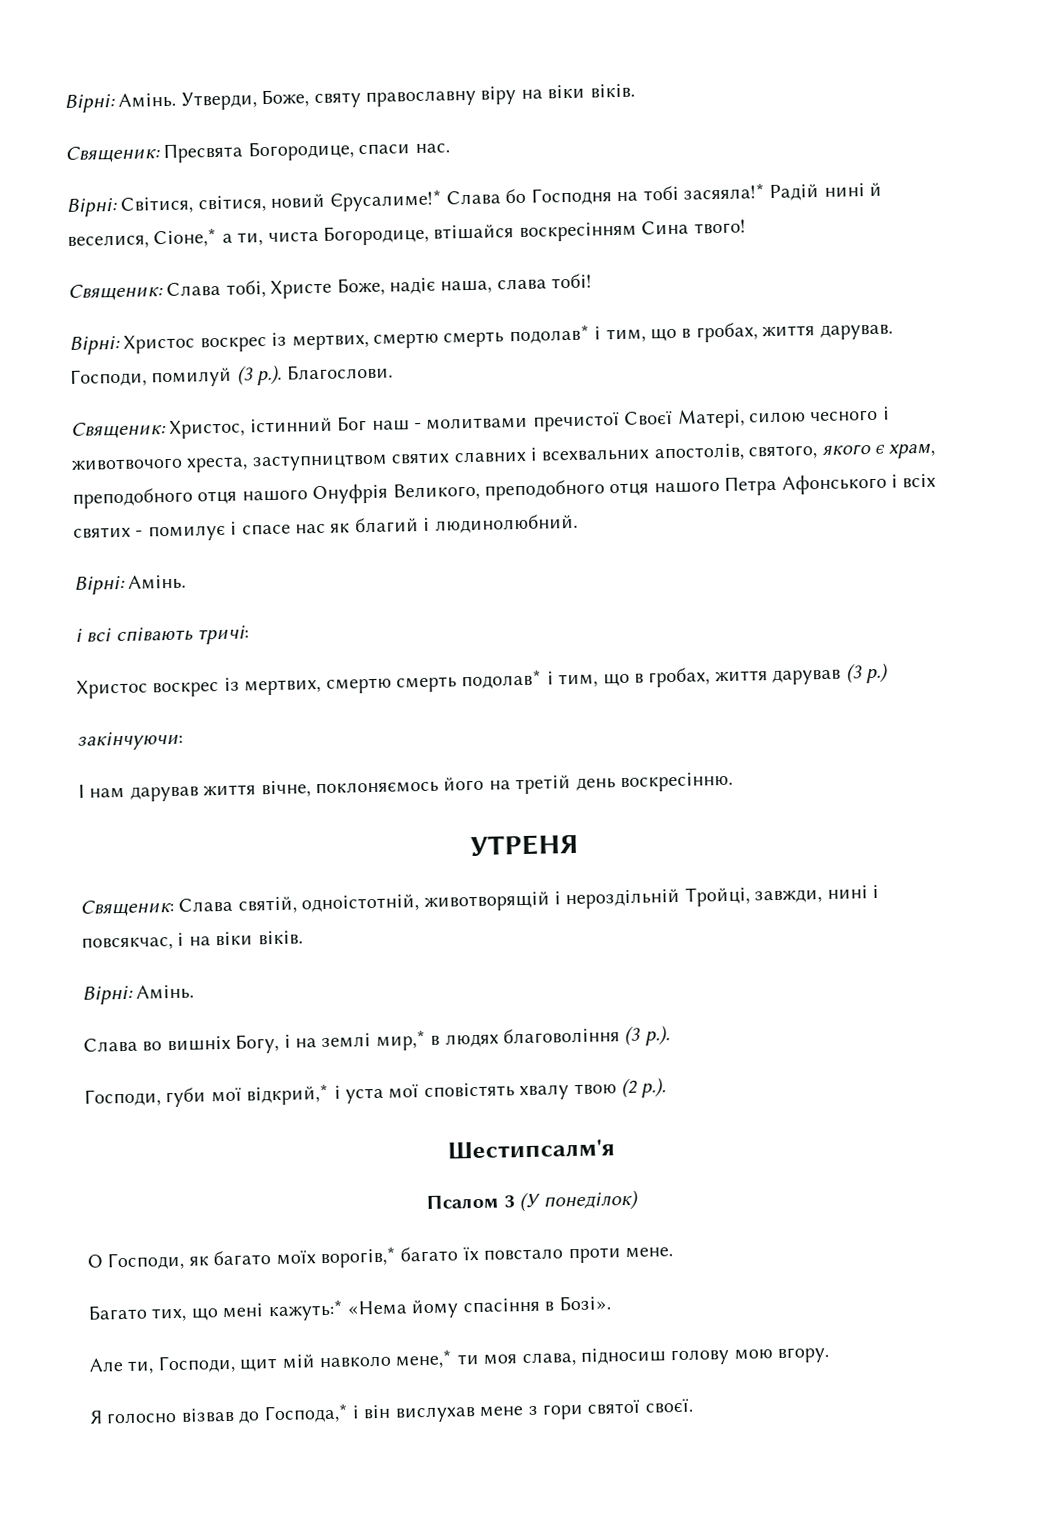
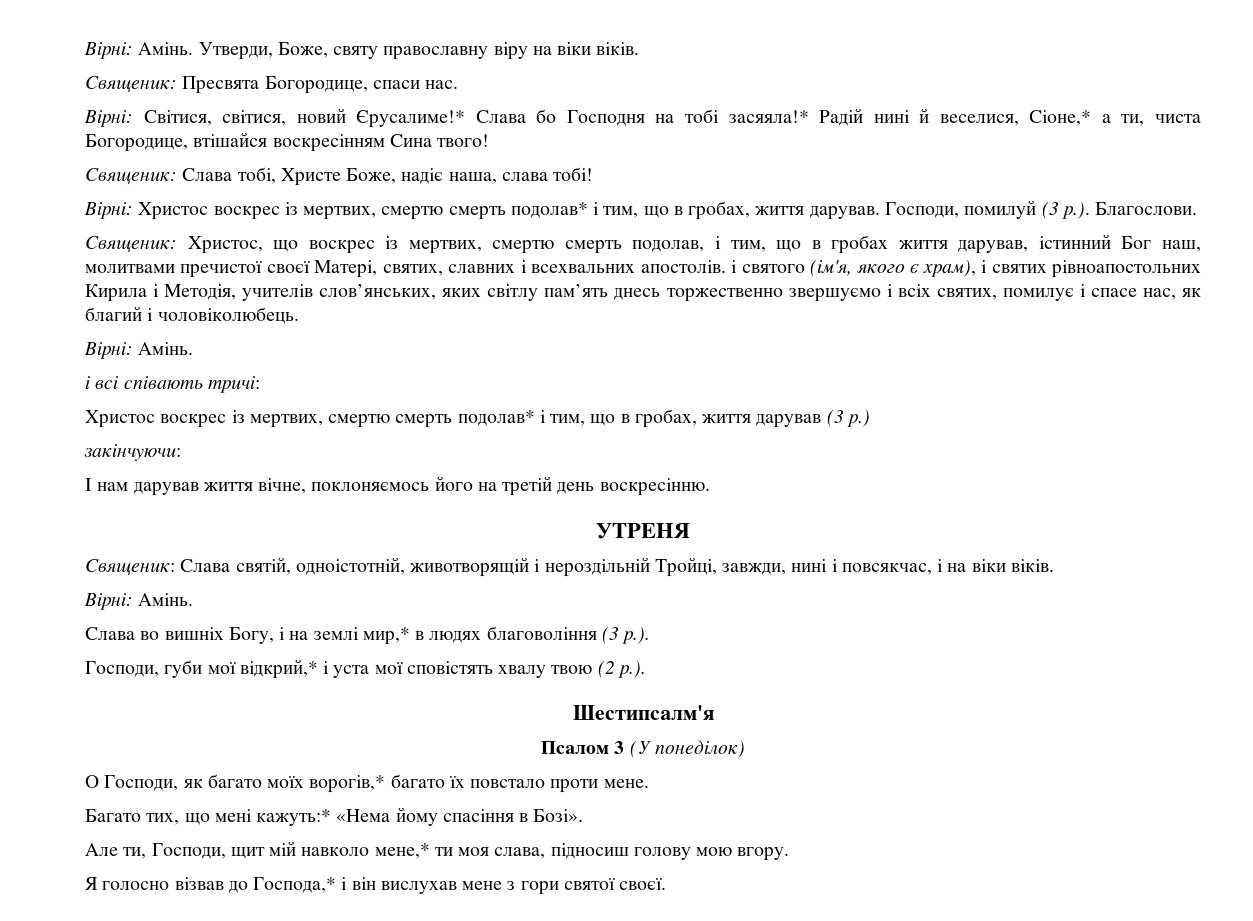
- Священик: Христос, істинний Бог наш - молитвами пречистої Своєї Матері, силою чесного і животвочого хреста, заступництвом святих славних і всехвальних апостолів, святого, якого є храм, преподобного отця нашого Онуфрія Великого, преподобного отця нашого Петра Афонського і всіх святих - помилує і спасе нас як благий і людинолюбний.
+ Священик: Христос, що воскрес із мертвих, смертю смерть подолав, і тим, що в гробах життя дарував, істинний Бог наш, молитвами пречистої своєї Матері, святих, славних і всехвальних апостолів. і святого (ім'я, якого є храм), і святих рівноапостольних Кирила і Методія, учителів слов’янських, яких світлу пам’ять днесь торжественно звершуємо і всіх святих, помилує і спасе нас, як благий і чоловіколюбець.

